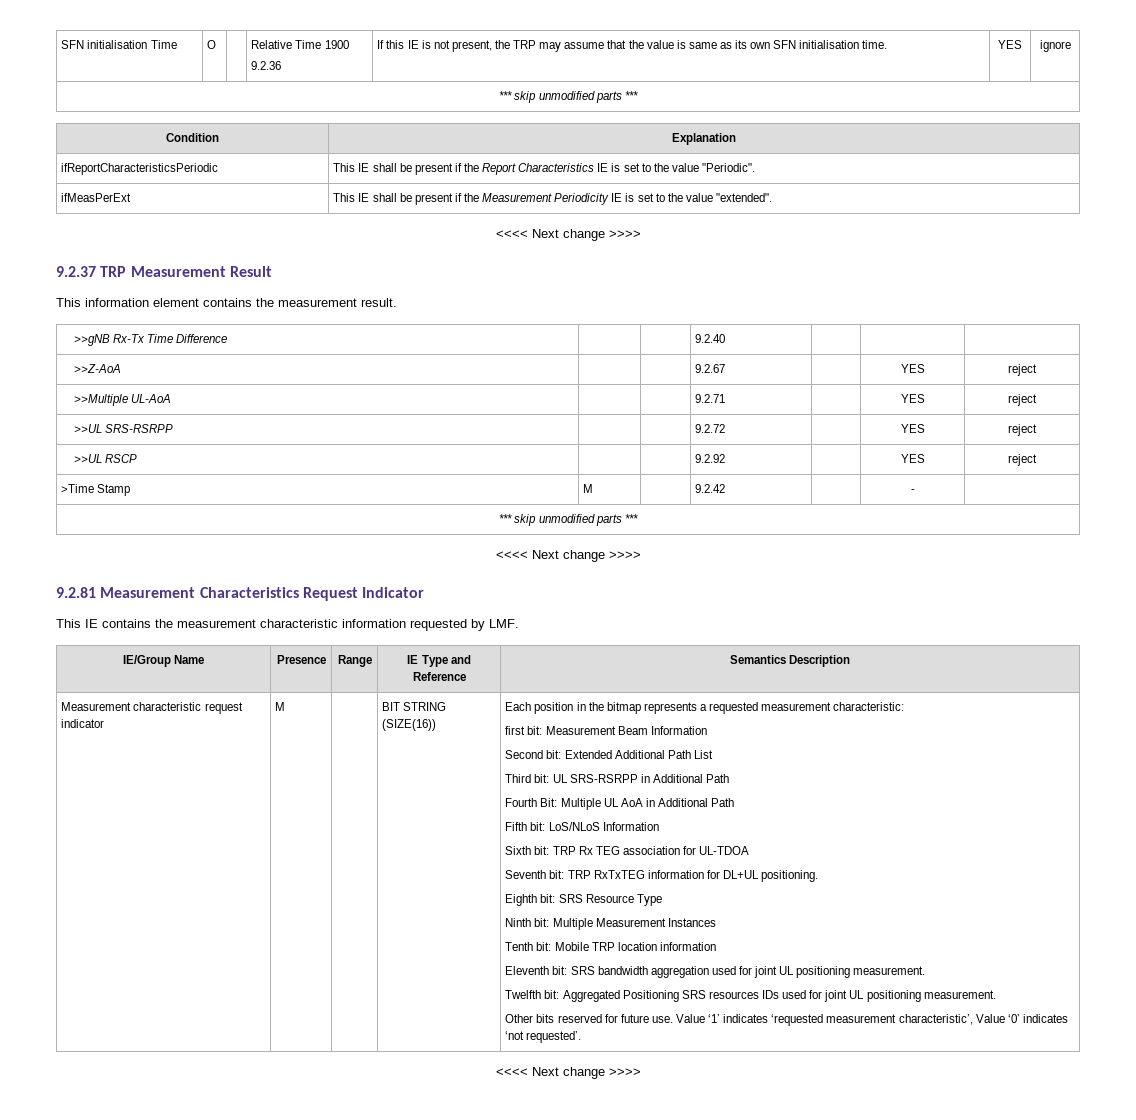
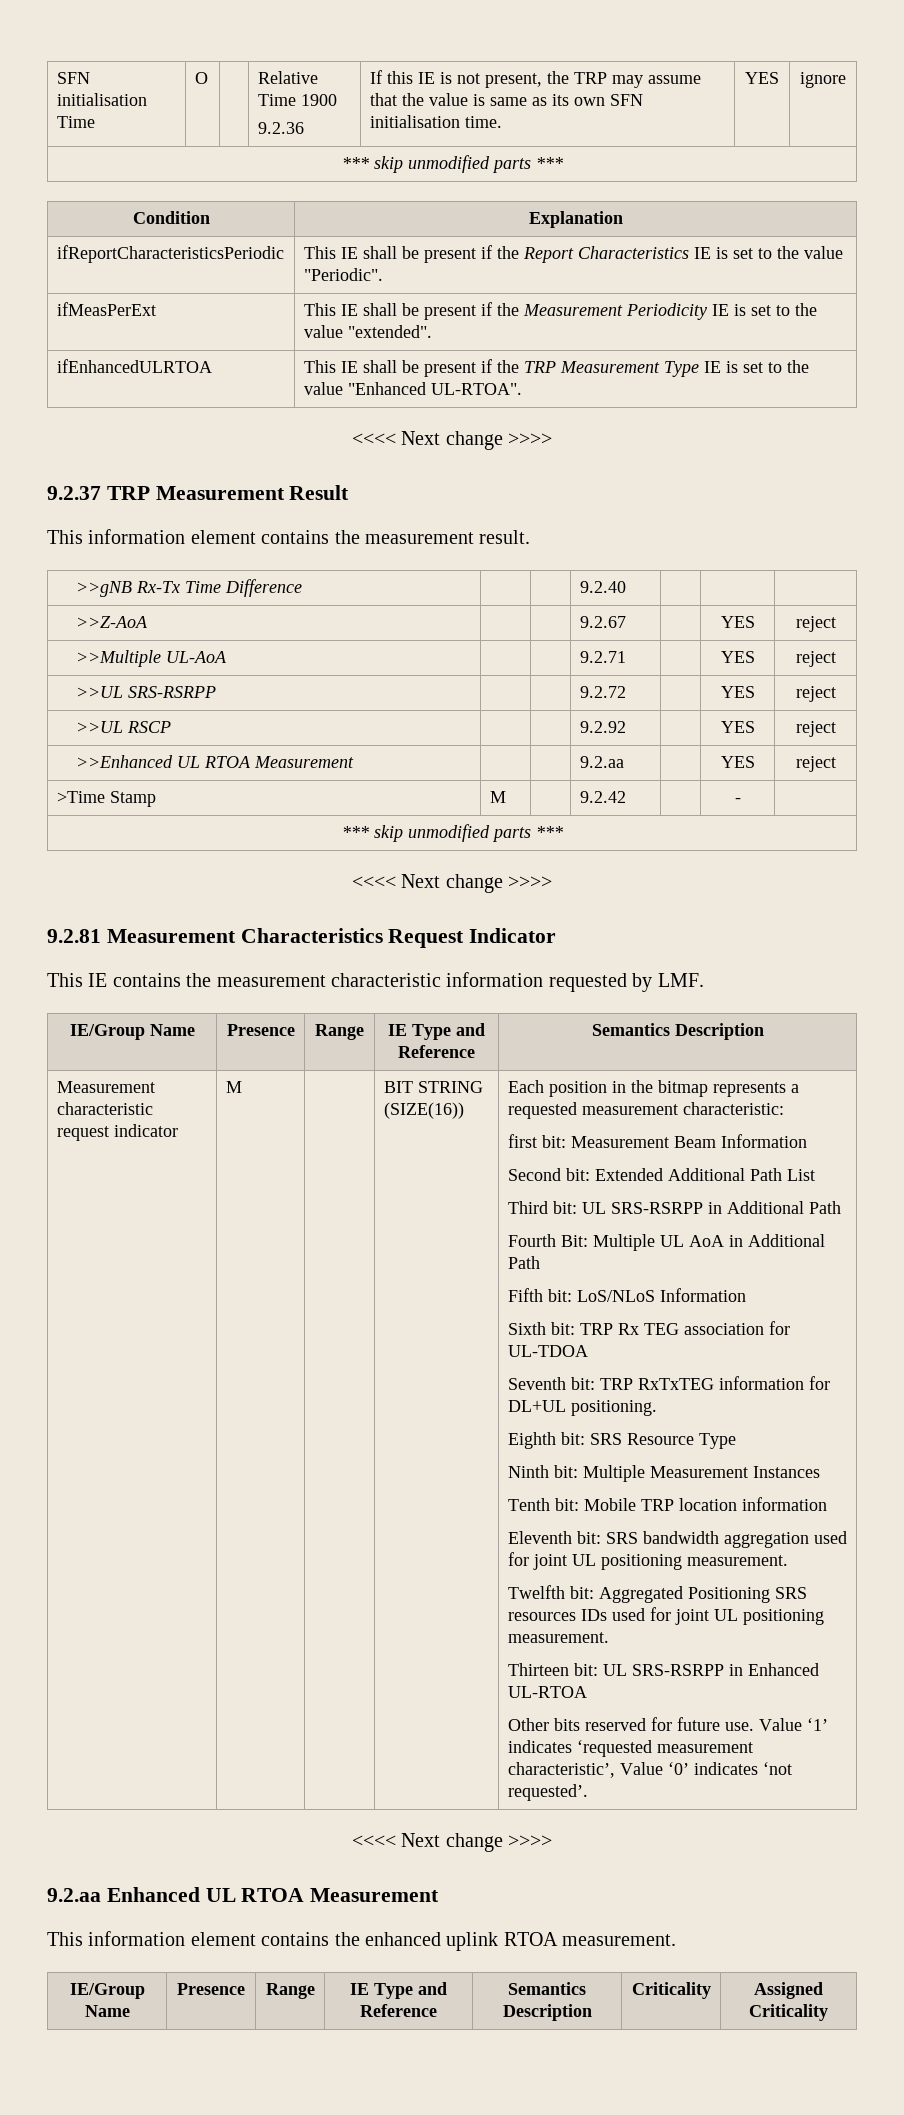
+ ifEnhancedULRTOA | This IE shall be present if the TRP Measurement Type IE is set to the value "Enhanced UL-RTOA".
+ >>Enhanced UL RTOA Measurement | | | 9.2.aa | | YES | reject
+ Thirteen bit: UL SRS-RSRPP in Enhanced UL-RTOA
+ 9.2.aa Enhanced UL RTOA Measurement
+ This information element contains the enhanced uplink RTOA measurement.
+ IE/Group Name | Presence | Range | IE Type and Reference | Semantics Description | Criticality | Assigned Criticality

